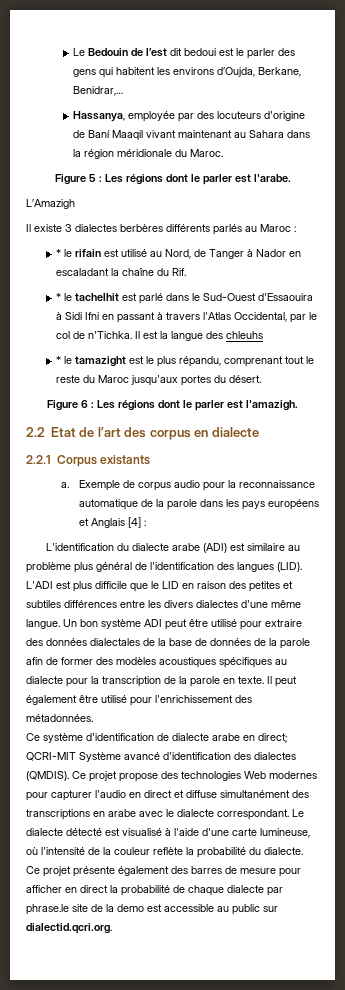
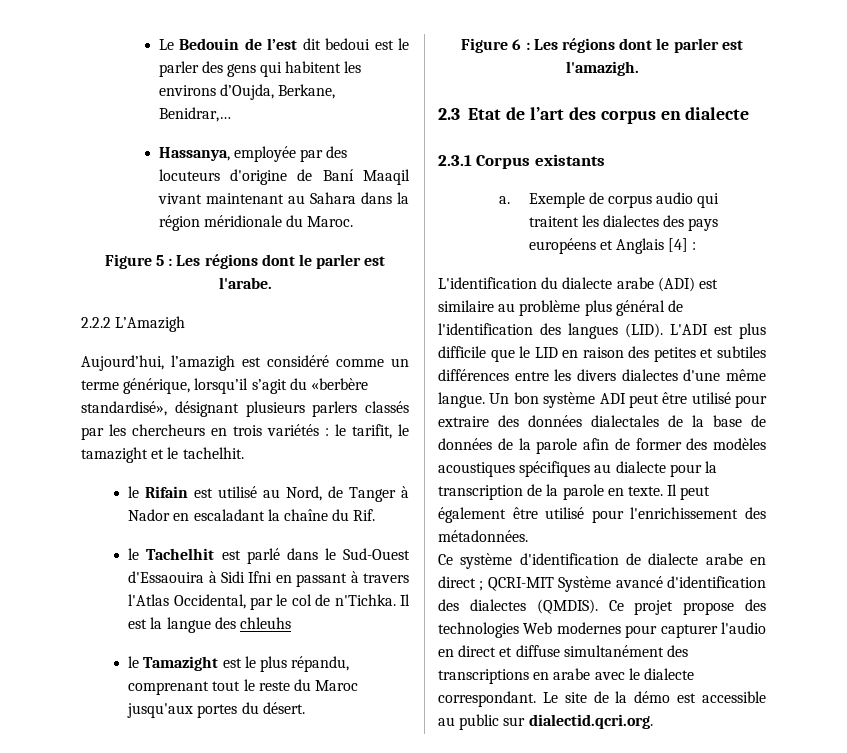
- L’Amazigh
+ 2.2.2 L’Amazigh
- Il existe 3 dialectes berbères différents parlés au Maroc :
- * le rifain est utilisé au Nord, de Tanger à Nador en escaladant la chaîne du Rif.
+ Aujourd’hui, l’amazigh est considéré comme un terme générique, lorsqu’il s’agit du «berbère standardisé», désignant plusieurs parlers classés par les chercheurs en trois variétés : le tarifit, le tamazight et le tachelhit.
+ le Rifain est utilisé au Nord, de Tanger à Nador en escaladant la chaîne du Rif.
- * le tachelhit est parlé dans le Sud-Ouest d'Essaouira à Sidi Ifni en passant à travers l'Atlas Occidental, par le col de n'Tichka.
+ le Tachelhit est parlé dans le Sud-Ouest d'Essaouira à Sidi Ifni en passant à travers l'Atlas Occidental, par le col de n'Tichka.
- * le tamazight est le plus répandu, comprenant tout le reste du Maroc jusqu'aux portes du désert.
+ le Tamazight est le plus répandu, comprenant tout le reste du Maroc jusqu'aux portes du désert.
- 2.2 Etat de l’art des corpus en dialecte
+ 2.3 Etat de l’art des corpus en dialecte
- 2.2.1 Corpus existants
+ 2.3.1 Corpus existants
- Exemple de corpus audio pour la reconnaissance automatique de la parole dans les pays européens et Anglais [4] :
+ Exemple de corpus audio qui traitent les dialectes des pays européens et Anglais [4] :
- Ce système d'identification de dialecte arabe en direct; QCRI-MIT Système avancé d'identification des dialectes (QMDIS).
+ Ce système d'identification de dialecte arabe en direct ; QCRI-MIT Système avancé d'identification des dialectes (QMDIS).
- Le dialecte détecté est visualisé à l'aide d'une carte lumineuse, où l'intensité de la couleur reflète la probabilité du dialecte. Ce projet présente également des barres de mesure pour afficher en direct la probabilité de chaque dialecte par phrase.le site de la demo est accessible au public sur dialectid.qcri.org.
+ Le site de la démo est accessible au public sur dialectid.qcri.org.

